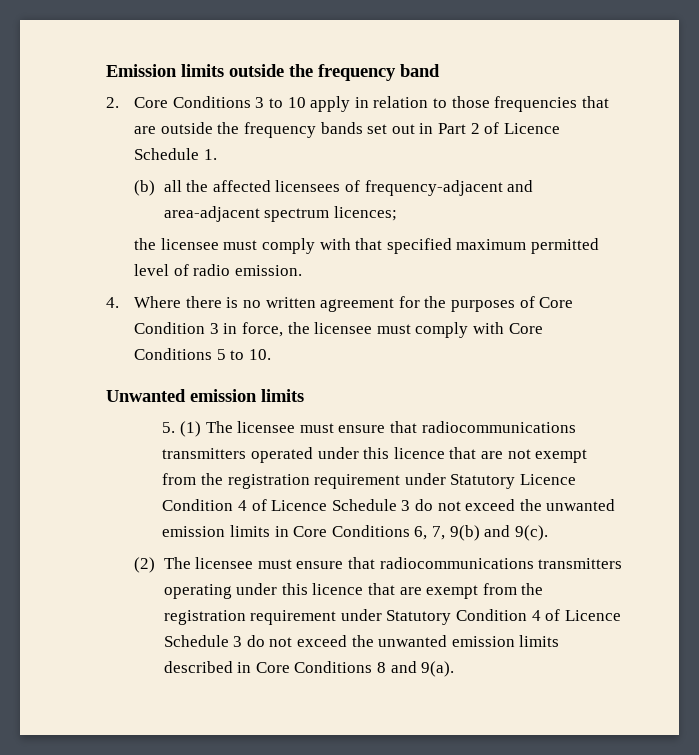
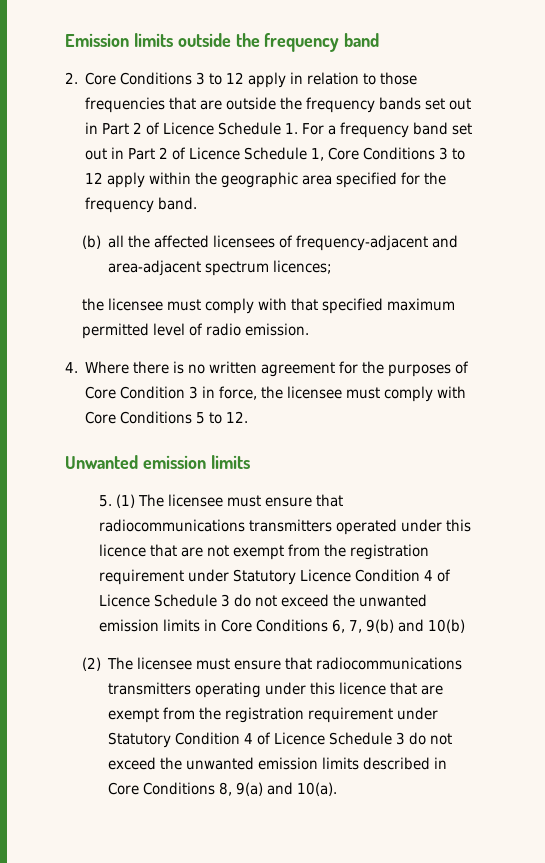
- 2. Core Conditions 3 to 10 apply in relation to those frequencies that are outside the frequency bands set out in Part 2 of Licence Schedule 1.
+ 2. Core Conditions 3 to 12 apply in relation to those frequencies that are outside the frequency bands set out in Part 2 of Licence Schedule 1. For a frequency band set out in Part 2 of Licence Schedule 1, Core Conditions 3 to 12 apply within the geographic area specified for the frequency band.
- 4. Where there is no written agreement for the purposes of Core Condition 3 in force, the licensee must comply with Core Conditions 5 to 10.
+ 4. Where there is no written agreement for the purposes of Core Condition 3 in force, the licensee must comply with Core Conditions 5 to 12.
- 5. (1) The licensee must ensure that radiocommunications transmitters operated under this licence that are not exempt from the registration requirement under Statutory Licence Condition 4 of Licence Schedule 3 do not exceed the unwanted emission limits in Core Conditions 6, 7, 9(b) and 9(c).
+ 5. (1) The licensee must ensure that radiocommunications transmitters operated under this licence that are not exempt from the registration requirement under Statutory Licence Condition 4 of Licence Schedule 3 do not exceed the unwanted emission limits in Core Conditions 6, 7, 9(b) and 10(b)
- (2) The licensee must ensure that radiocommunications transmitters operating under this licence that are exempt from the registration requirement under Statutory Condition 4 of Licence Schedule 3 do not exceed the unwanted emission limits described in Core Conditions 8 and 9(a).
+ (2) The licensee must ensure that radiocommunications transmitters operating under this licence that are exempt from the registration requirement under Statutory Condition 4 of Licence Schedule 3 do not exceed the unwanted emission limits described in Core Conditions 8, 9(a) and 10(a).

